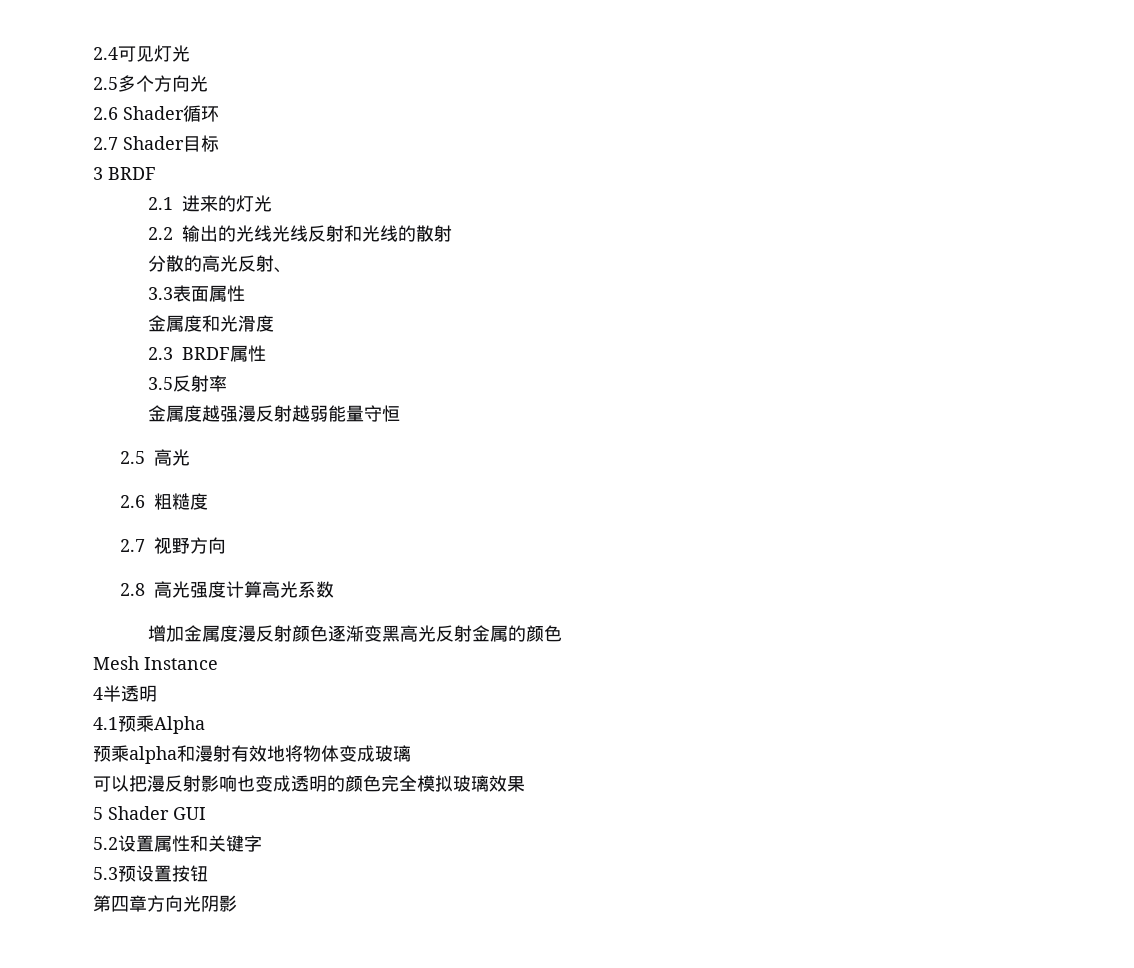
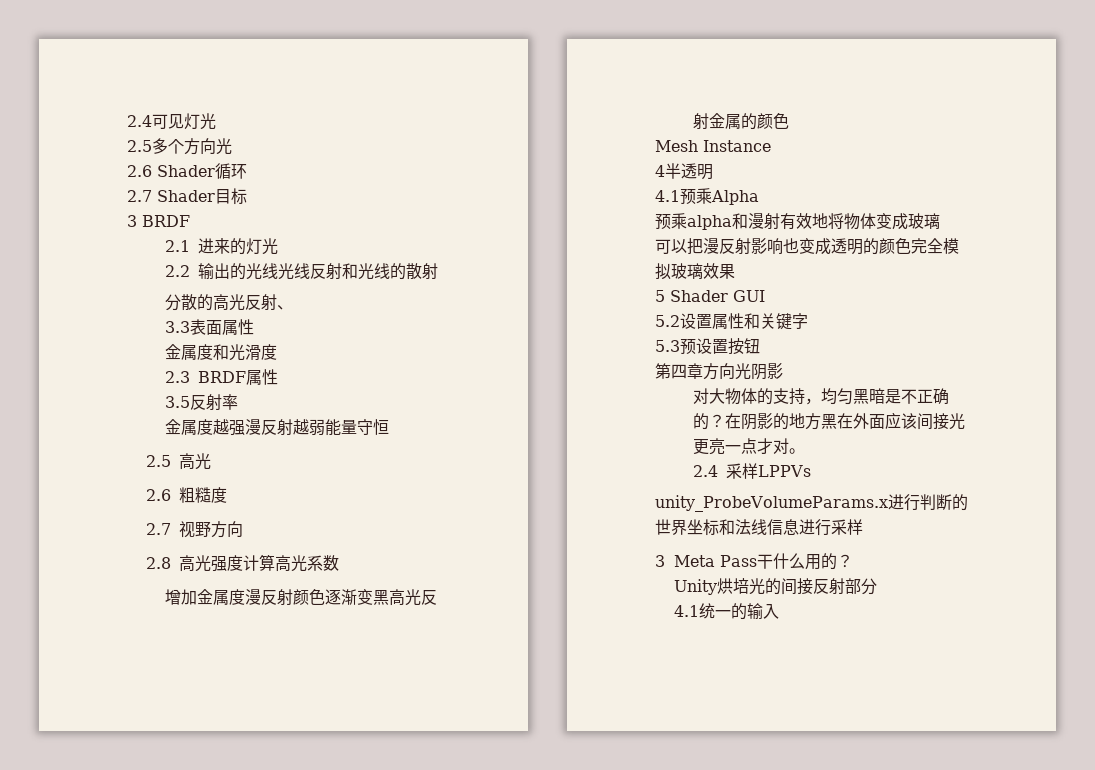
+ 对大物体的支持，均匀黑暗是不正确的？在阴影的地方黑在外面应该间接光更亮一点才对。
+ 2.4采样LPPVs
+ unity_ProbeVolumeParams.x进行判断的世界坐标和法线信息进行采样
+ 3 Meta Pass干什么用的？
+ Unity烘培光的间接反射部分
+ 4.1统一的输入

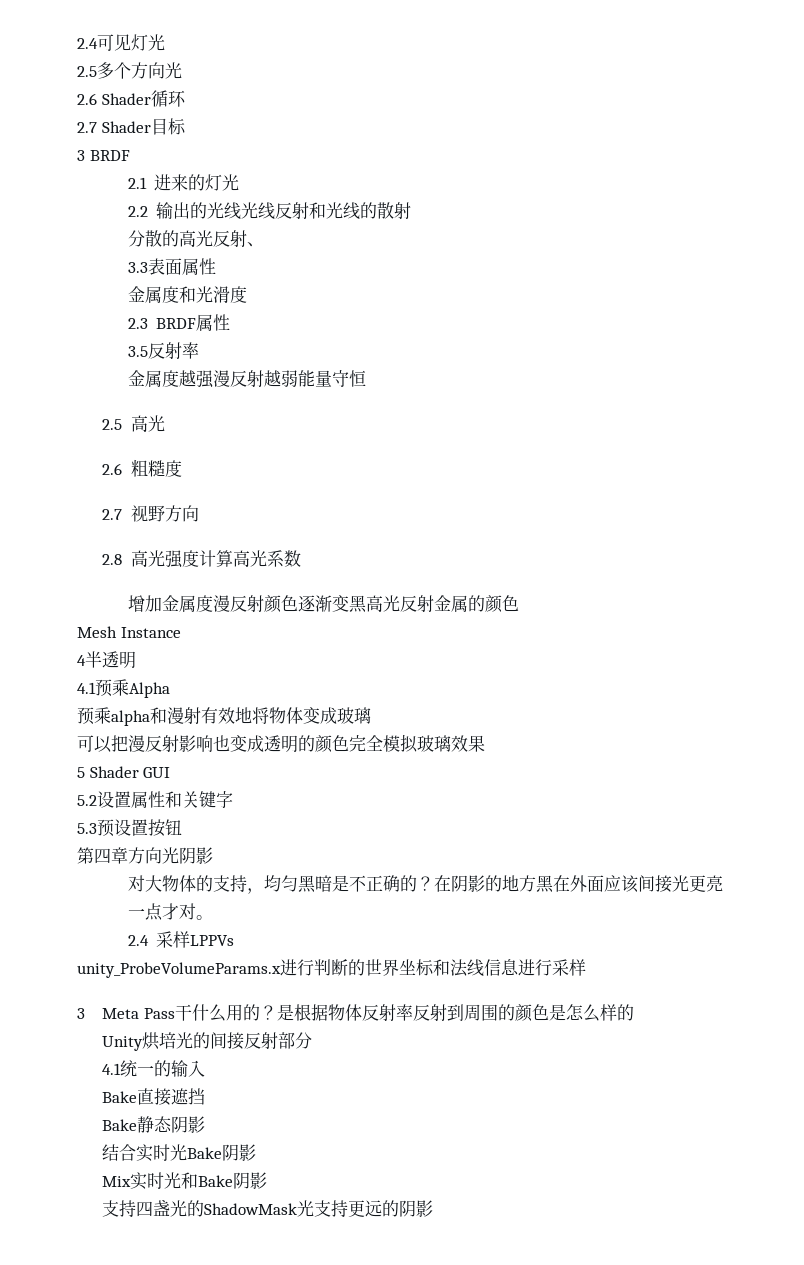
+ 是根据物体反射率反射到周围的颜色是怎么样的
+ Bake直接遮挡
+ Bake静态阴影
+ 结合实时光Bake阴影
+ Mix实时光和Bake阴影
+ 支持四盏光的ShadowMask光支持更远的阴影

